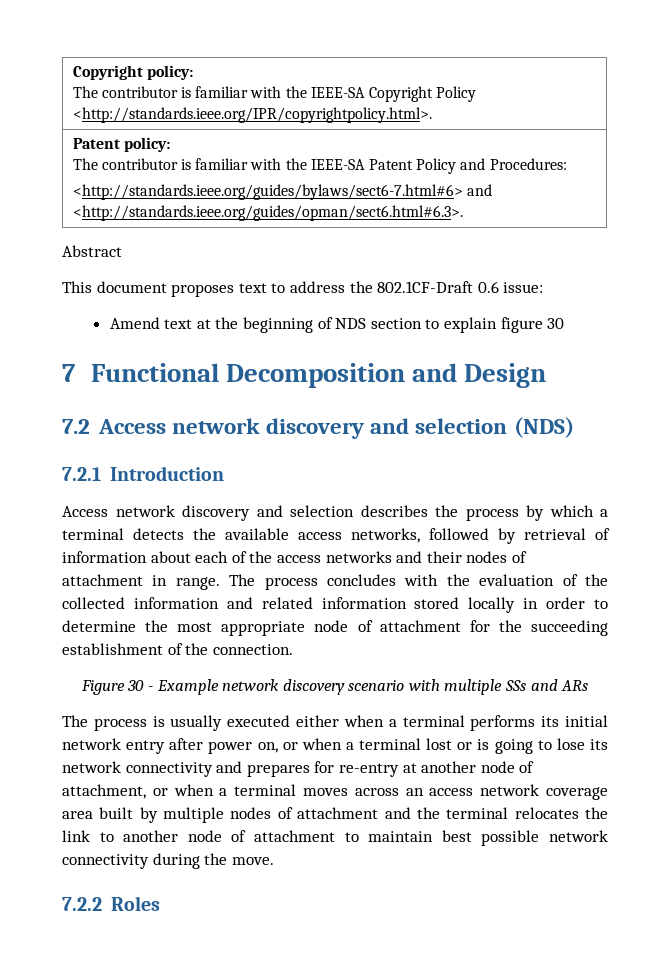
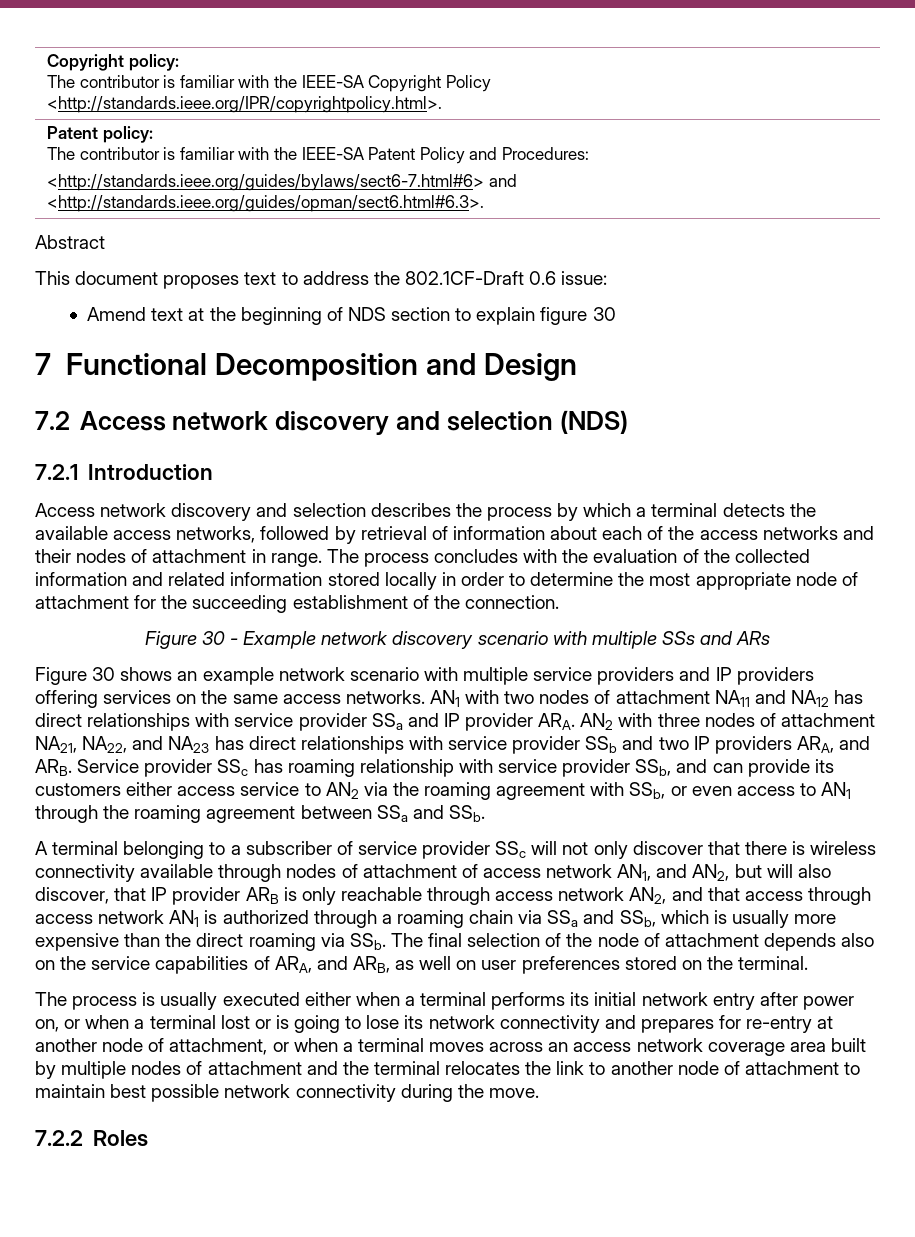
+ Figure 30 shows an example network scenario with multiple service providers and IP providers offering services on the same access networks. AN1 with two nodes of attachment NA11 and NA12 has direct relationships with service provider SSa and IP provider ARA. AN2 with three nodes of attachment NA21, NA22, and NA23 has direct relationships with service provider SSb and two IP providers ARA, and ARB. Service provider SSc has roaming relationship with service provider SSb, and can provide its customers either access service to AN2 via the roaming agreement with SSb, or even access to AN1 through the roaming agreement between SSa and SSb.
+ A terminal belonging to a subscriber of service provider SSc will not only discover that there is wireless connectivity available through nodes of attachment of access network AN1, and AN2, but will also discover, that IP provider ARB is only reachable through access network AN2, and that access through access network AN1 is authorized through a roaming chain via SSa and SSb, which is usually more expensive than the direct roaming via SSb. The final selection of the node of attachment depends also on the service capabilities of ARA, and ARB, as well on user preferences stored on the terminal.

